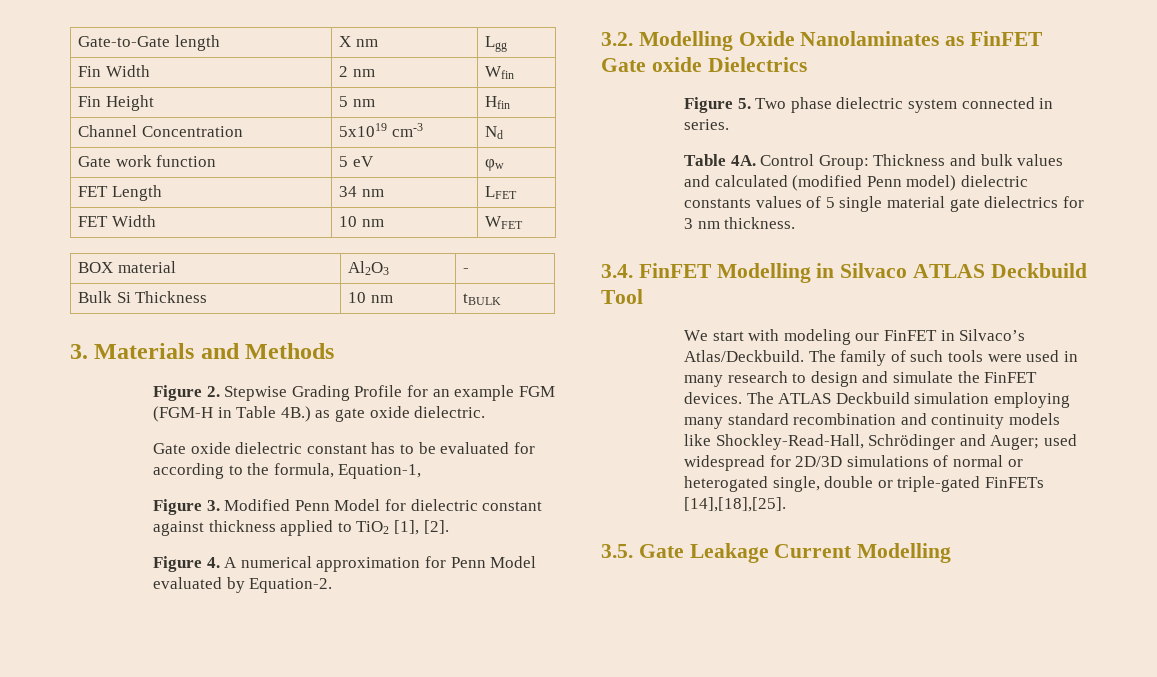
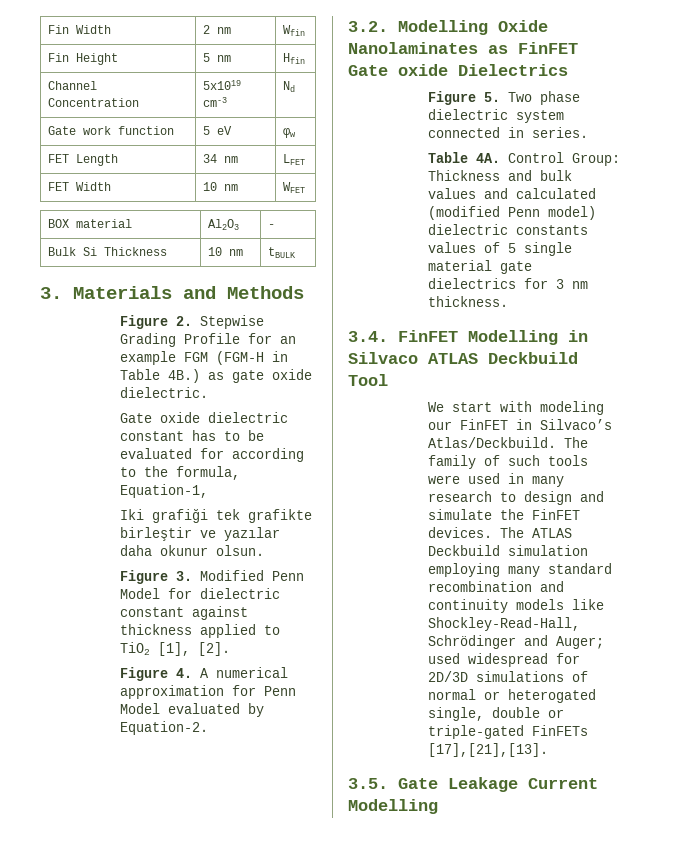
- Gate-to-Gate length | X nm | Lgg
+ Iki grafiği tek grafikte birleştir ve yazılar daha okunur olsun.
- The ATLAS Deckbuild simulation employing many standard recombination and continuity models like Shockley-Read-Hall, Schrödinger and Auger; used widespread for 2D/3D simulations of normal or heterogated single, double or triple-gated FinFETs [14],[18],[25].
+ The ATLAS Deckbuild simulation employing many standard recombination and continuity models like Shockley-Read-Hall, Schrödinger and Auger; used widespread for 2D/3D simulations of normal or heterogated single, double or triple-gated FinFETs [17],[21],[13].

